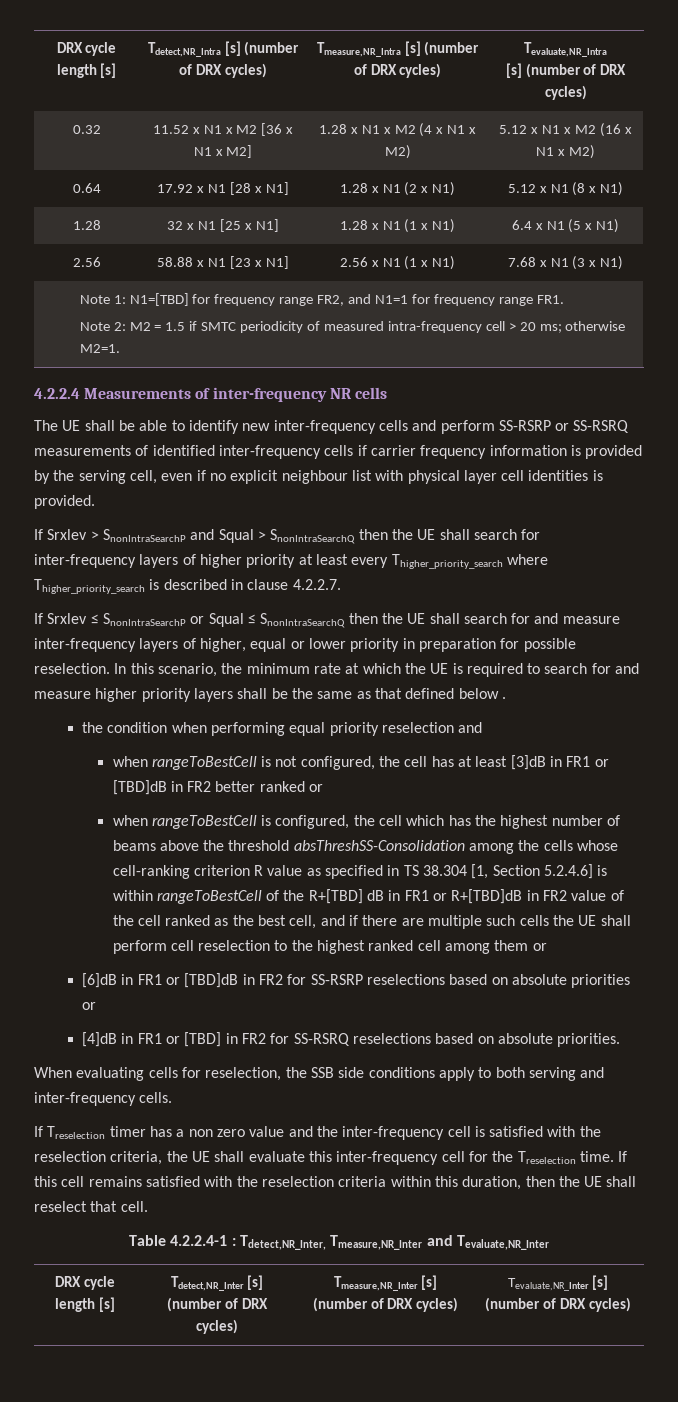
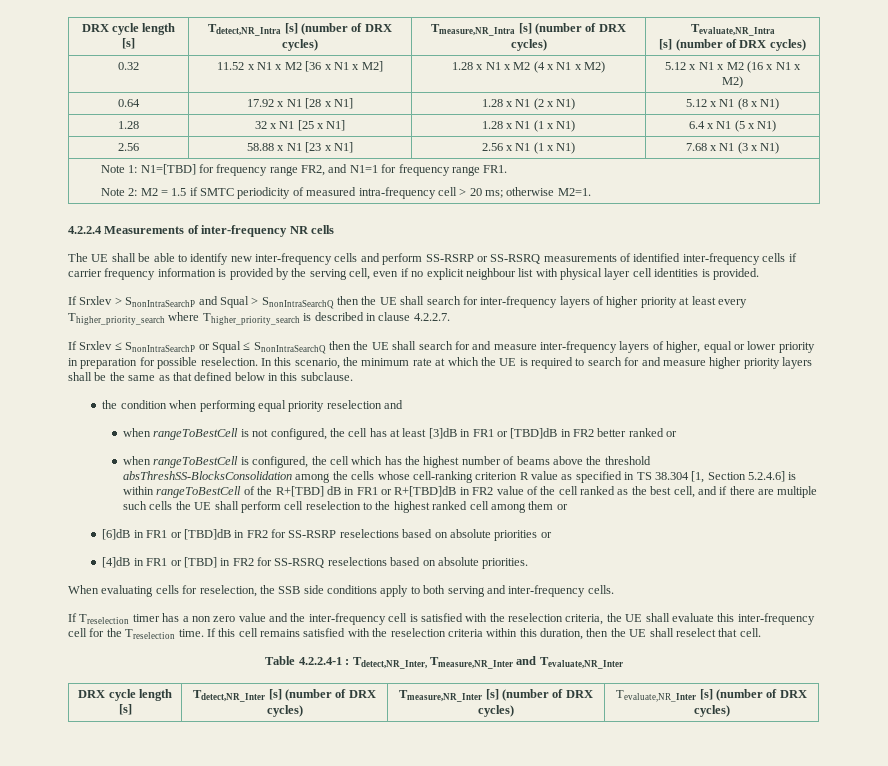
- In this scenario, the minimum rate at which the UE is required to search for and measure higher priority layers shall be the same as that defined below .
+ In this scenario, the minimum rate at which the UE is required to search for and measure higher priority layers shall be the same as that defined below in this subclause.
- when rangeToBestCell is configured, the cell which has the highest number of beams above the threshold absThreshSS-Consolidation among the cells whose cell-ranking criterion R value as specified in TS 38.304 [1, Section 5.2.4.6] is within rangeToBestCell of the R+[TBD] dB in FR1 or R+[TBD]dB in FR2 value of the cell ranked as the best cell, and if there are multiple such cells the UE shall perform cell reselection to the highest ranked cell among them or
+ when rangeToBestCell is configured, the cell which has the highest number of beams above the threshold absThreshSS-BlocksConsolidation among the cells whose cell-ranking criterion R value as specified in TS 38.304 [1, Section 5.2.4.6] is within rangeToBestCell of the R+[TBD] dB in FR1 or R+[TBD]dB in FR2 value of the cell ranked as the best cell, and if there are multiple such cells the UE shall perform cell reselection to the highest ranked cell among them or

